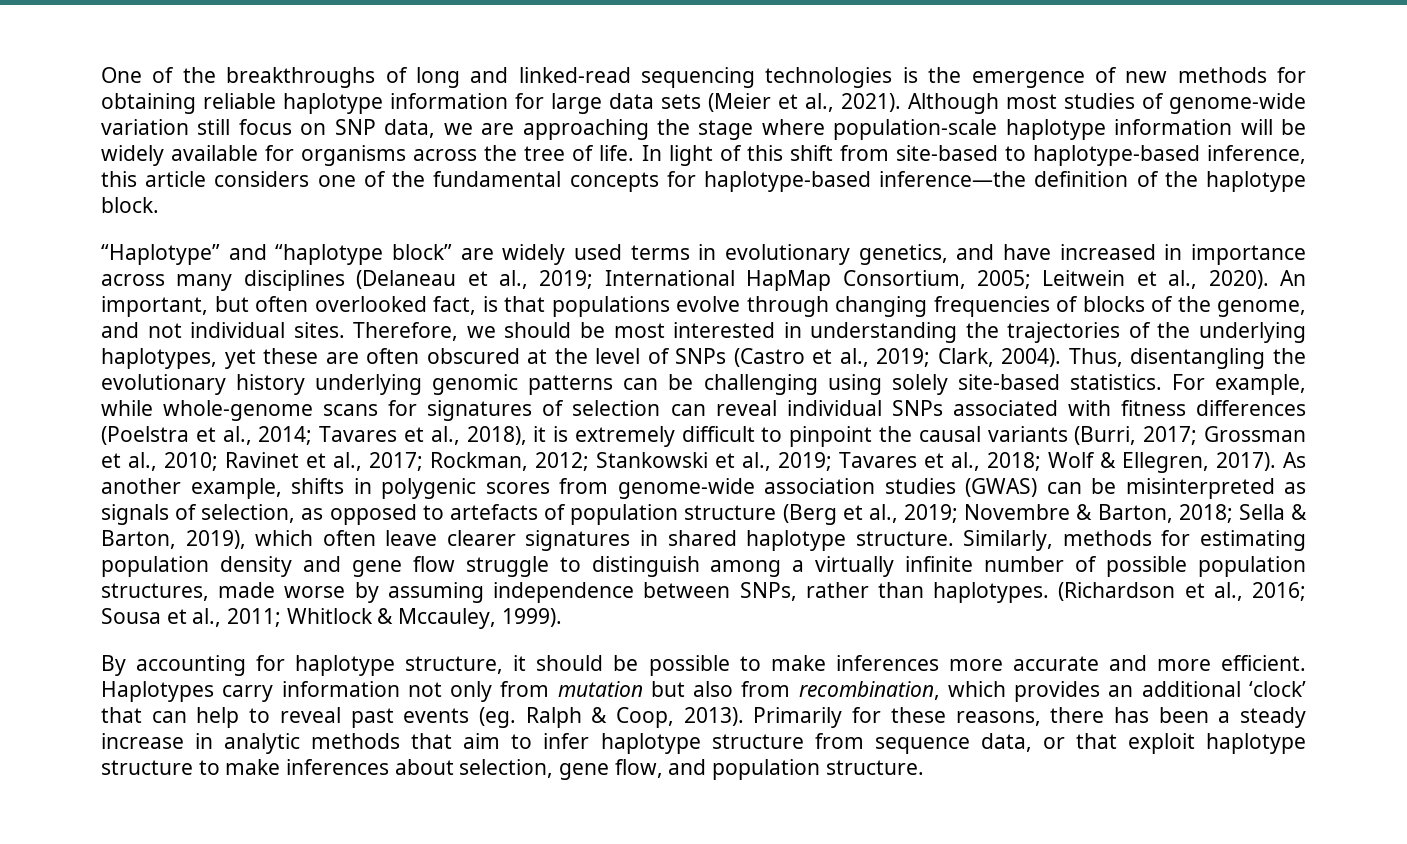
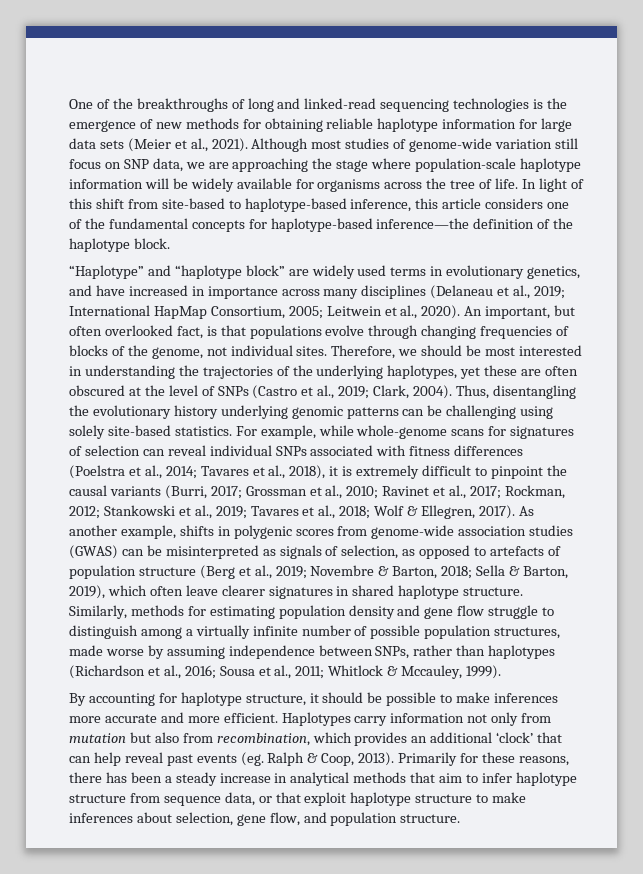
- An important, but often overlooked fact, is that populations evolve through changing frequencies of blocks of the genome, and not individual sites.
+ An important, but often overlooked fact, is that populations evolve through changing frequencies of blocks of the genome, not individual sites.
- Similarly, methods for estimating population density and gene flow struggle to distinguish among a virtually infinite number of possible population structures, made worse by assuming independence between SNPs, rather than haplotypes. (Richardson et al., 2016; Sousa et al., 2011; Whitlock & Mccauley, 1999).
+ Similarly, methods for estimating population density and gene flow struggle to distinguish among a virtually infinite number of possible population structures, made worse by assuming independence between SNPs, rather than haplotypes (Richardson et al., 2016; Sousa et al., 2011; Whitlock & Mccauley, 1999).
- Haplotypes carry information not only from mutation but also from recombination, which provides an additional ‘clock’ that can help to reveal past events (eg. Ralph & Coop, 2013).
+ Haplotypes carry information not only from mutation but also from recombination, which provides an additional ‘clock’ that can help reveal past events (eg. Ralph & Coop, 2013).
- Primarily for these reasons, there has been a steady increase in analytic methods that aim to infer haplotype structure from sequence data, or that exploit haplotype structure to make inferences about selection, gene flow, and population structure.
+ Primarily for these reasons, there has been a steady increase in analytical methods that aim to infer haplotype structure from sequence data, or that exploit haplotype structure to make inferences about selection, gene flow, and population structure.

